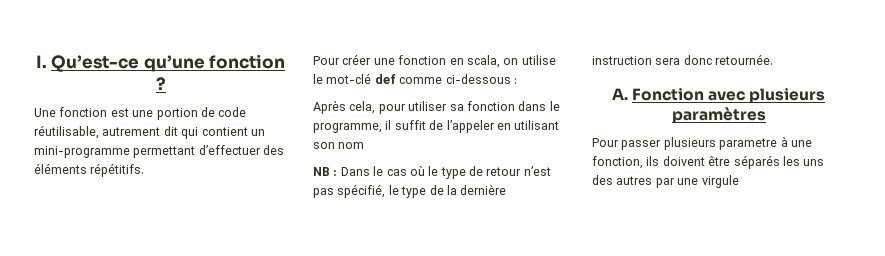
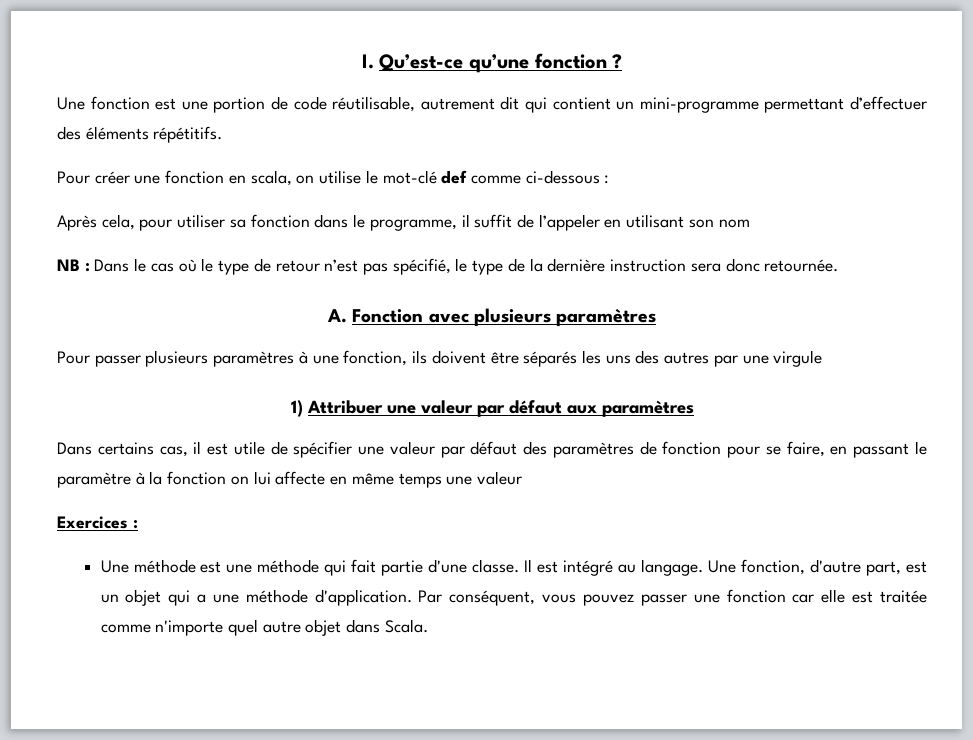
- Pour passer plusieurs parametre à une fonction, ils doivent être séparés les uns des autres par une virgule
+ Pour passer plusieurs paramètres à une fonction, ils doivent être séparés les uns des autres par une virgule
+ 1) Attribuer une valeur par défaut aux paramètres
+ Dans certains cas, il est utile de spécifier une valeur par défaut des paramètres de fonction pour se faire, en passant le paramètre à la fonction on lui affecte en même temps une valeur
+ Exercices :
+ Une méthode est une méthode qui fait partie d'une classe. Il est intégré au langage. Une fonction, d'autre part, est un objet qui a une méthode d'application. Par conséquent, vous pouvez passer une fonction car elle est traitée comme n'importe quel autre objet dans Scala.

